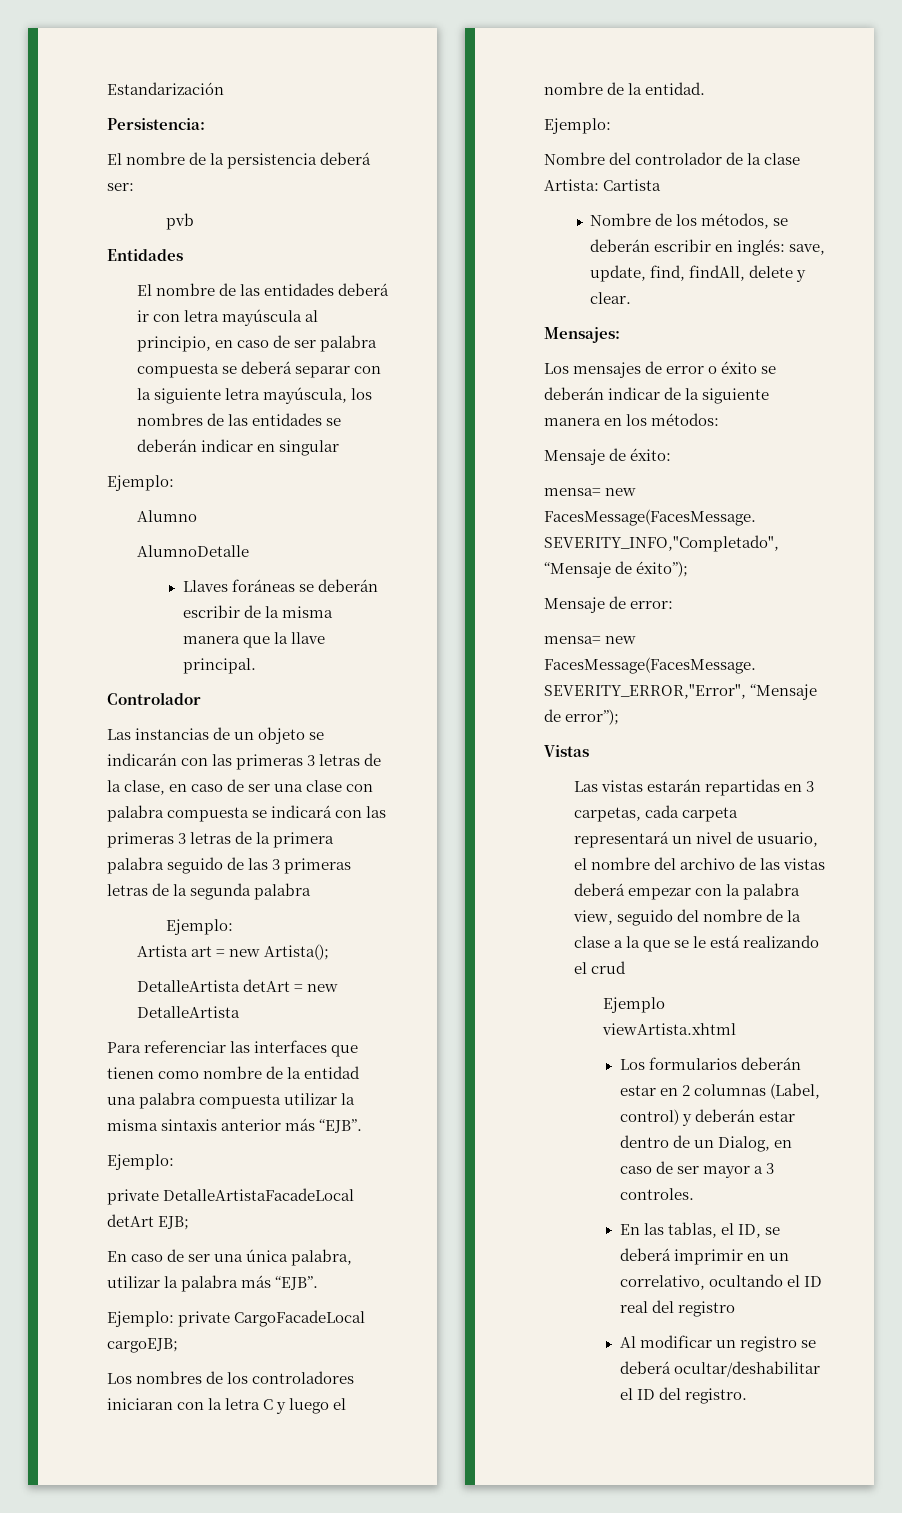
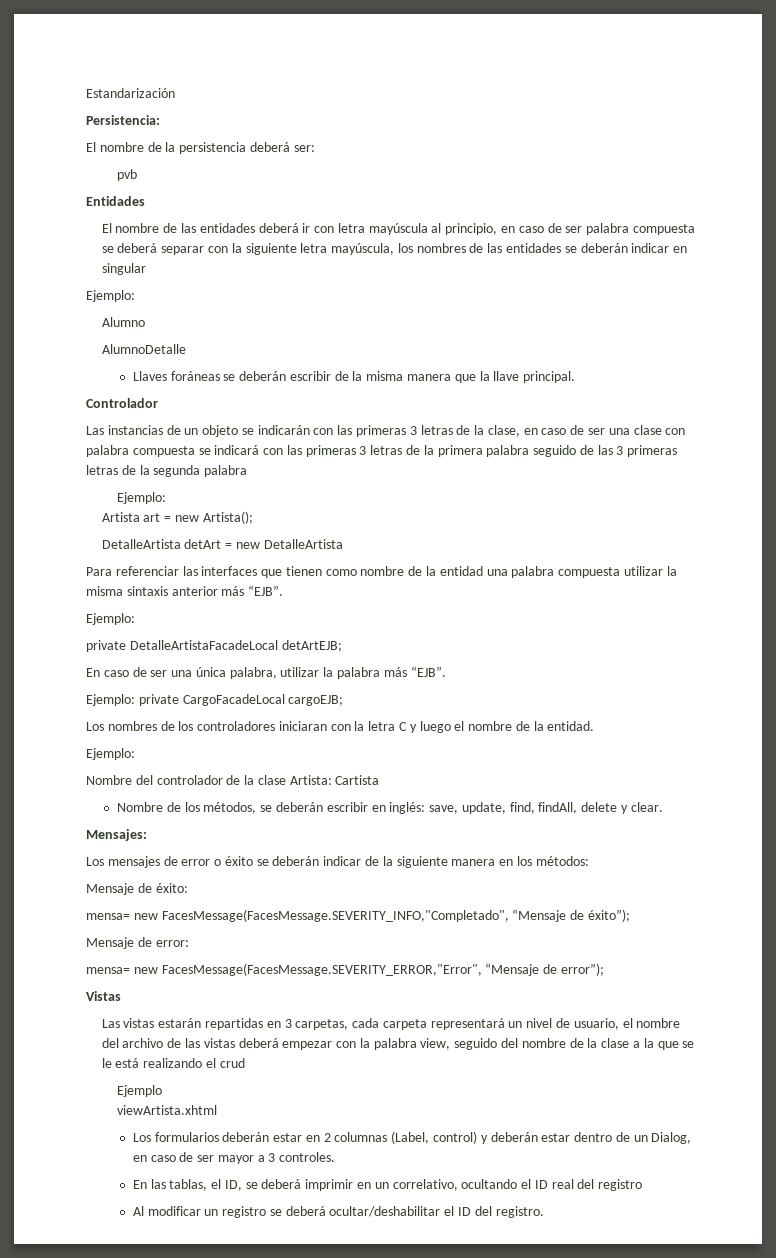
- private DetalleArtistaFacadeLocal detArt EJB;
+ private DetalleArtistaFacadeLocal detArtEJB;

